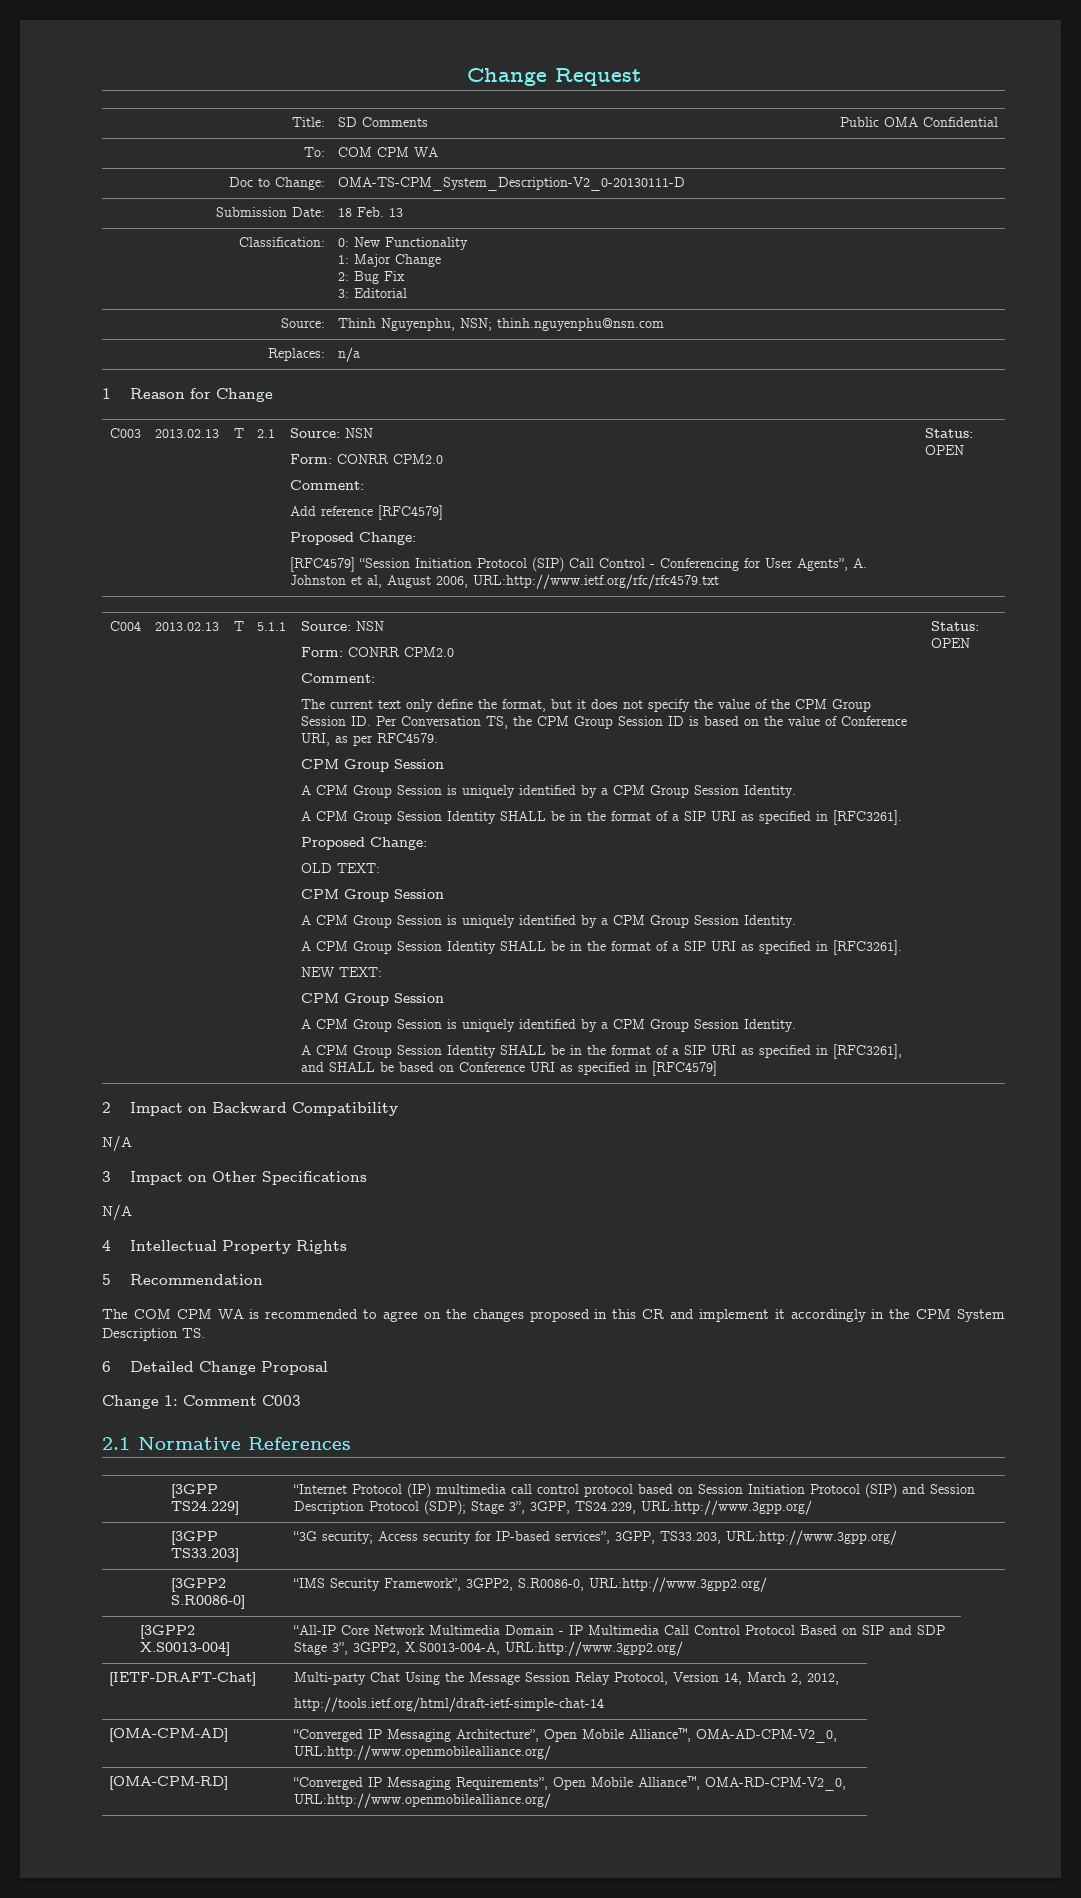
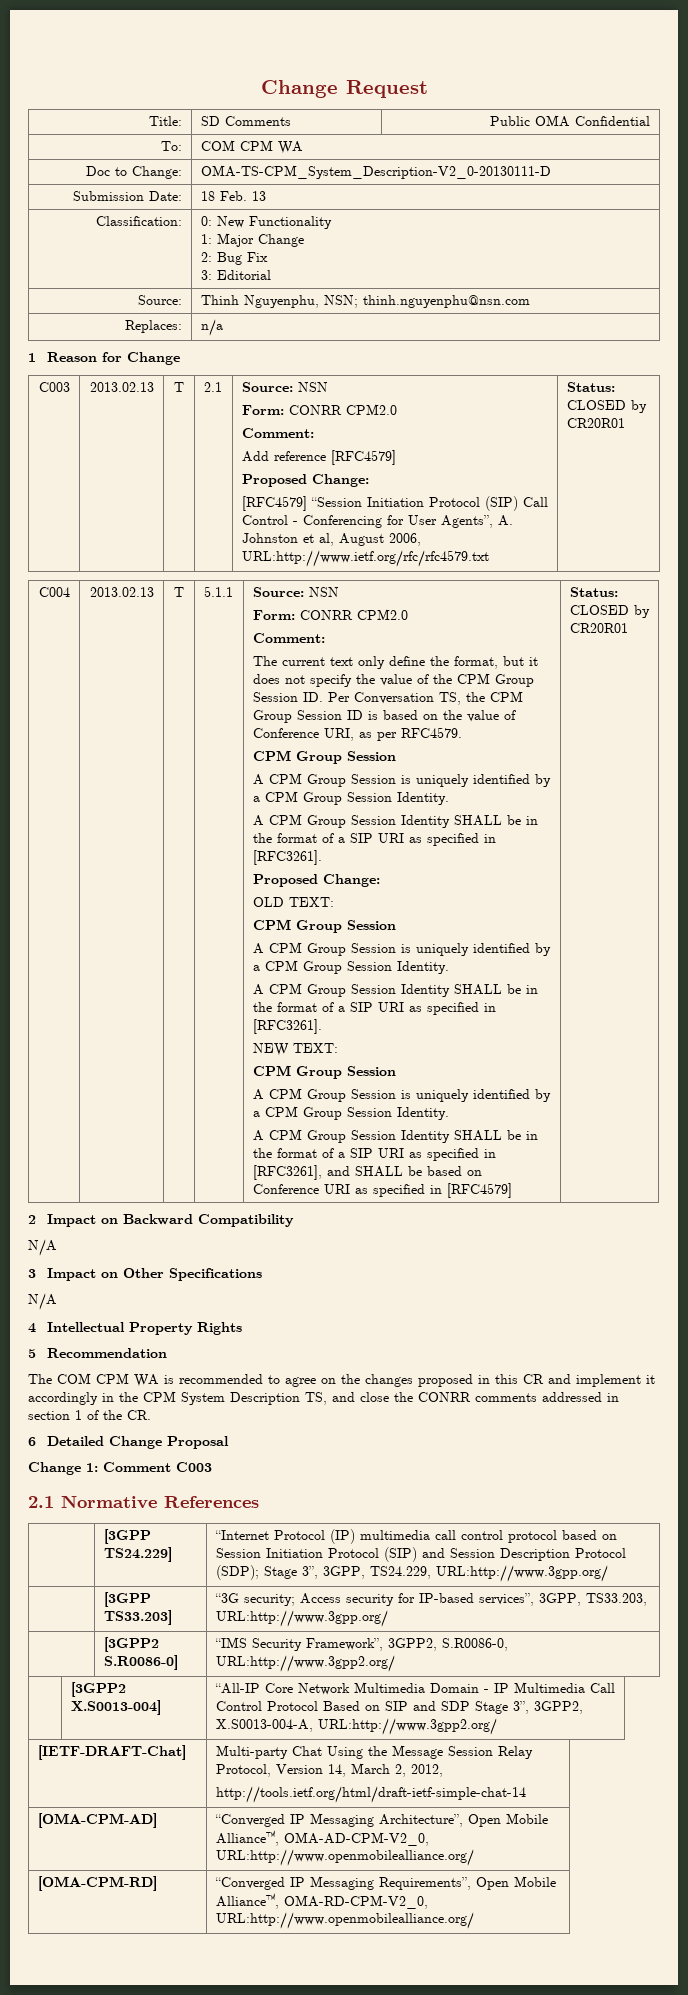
  C003 | 2013.02.13 | T | 2.1 | Source: NSN
  Form: CONRR CPM2.0
  Comment:
  Add reference [RFC4579]
  Proposed Change:
- [RFC4579] “Session Initiation Protocol (SIP) Call Control - Conferencing for User Agents”, A. Johnston et al, August 2006, URL:http://www.ietf.org/rfc/rfc4579.txt | Status: OPEN
+ [RFC4579] “Session Initiation Protocol (SIP) Call Control - Conferencing for User Agents”, A. Johnston et al, August 2006, URL:http://www.ietf.org/rfc/rfc4579.txt | Status: CLOSED by CR20R01
- A CPM Group Session Identity SHALL be in the format of a SIP URI as specified in [RFC3261], and SHALL be based on Conference URI as specified in [RFC4579] | Status: OPEN
+ A CPM Group Session Identity SHALL be in the format of a SIP URI as specified in [RFC3261], and SHALL be based on Conference URI as specified in [RFC4579] | Status: CLOSED by CR20R01
- The COM CPM WA is recommended to agree on the changes proposed in this CR and implement it accordingly in the CPM System Description TS.
+ The COM CPM WA is recommended to agree on the changes proposed in this CR and implement it accordingly in the CPM System Description TS, and close the CONRR comments addressed in section 1 of the CR.

